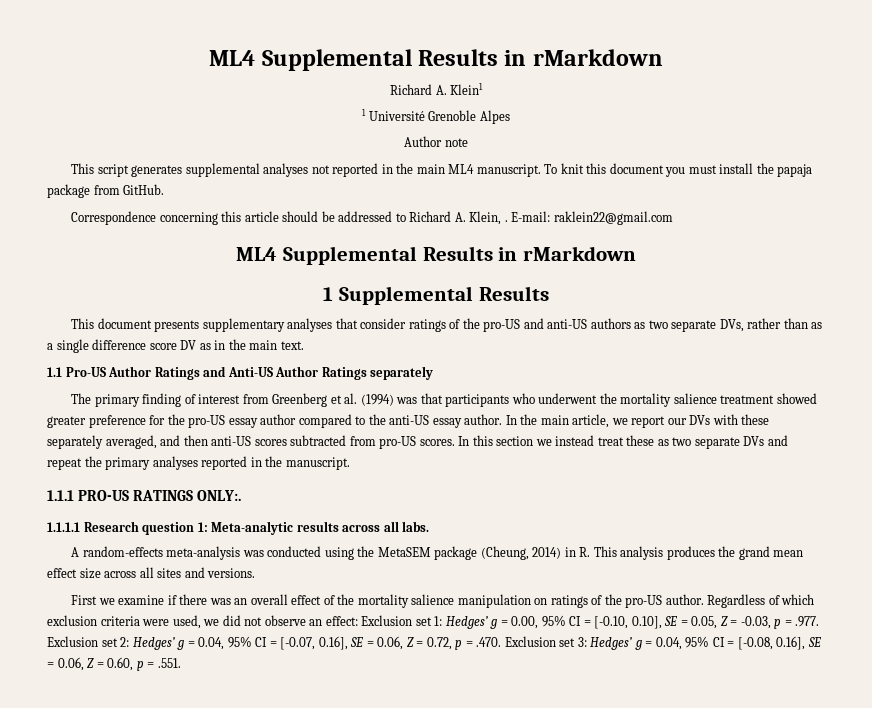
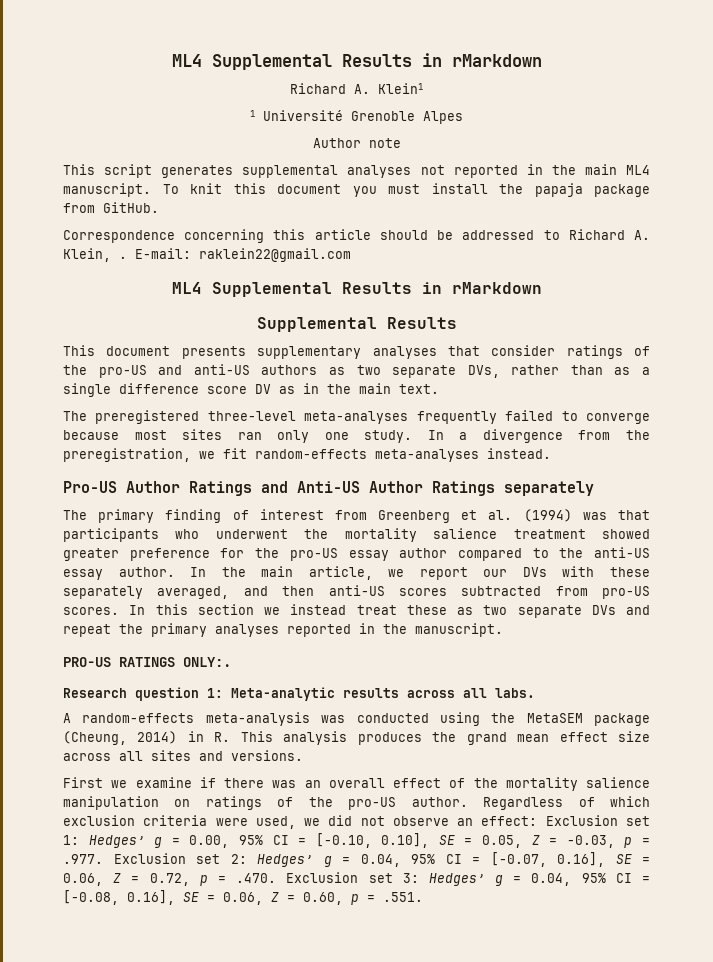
  E-mail: raklein22@gmail.com
  ML4 Supplemental Results in rMarkdown
- 1 Supplemental Results
+ Supplemental Results
- 1.1 Pro-US Author Ratings and Anti-US Author Ratings separately
+ The preregistered three-level meta-analyses frequently failed to converge because most sites ran only one study. In a divergence from the preregistration, we fit random-effects meta-analyses instead.
+ Pro-US Author Ratings and Anti-US Author Ratings separately
- 1.1.1 PRO-US RATINGS ONLY:.
+ PRO-US RATINGS ONLY:.
- 1.1.1.1 Research question 1: Meta-analytic results across all labs.
+ Research question 1: Meta-analytic results across all labs.

